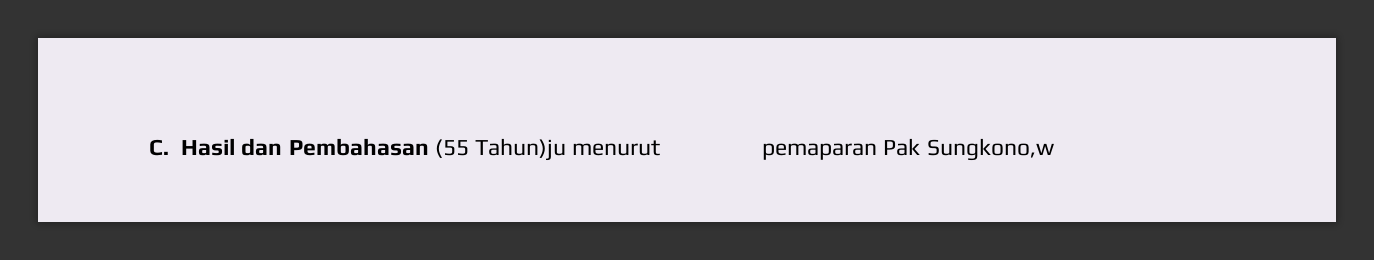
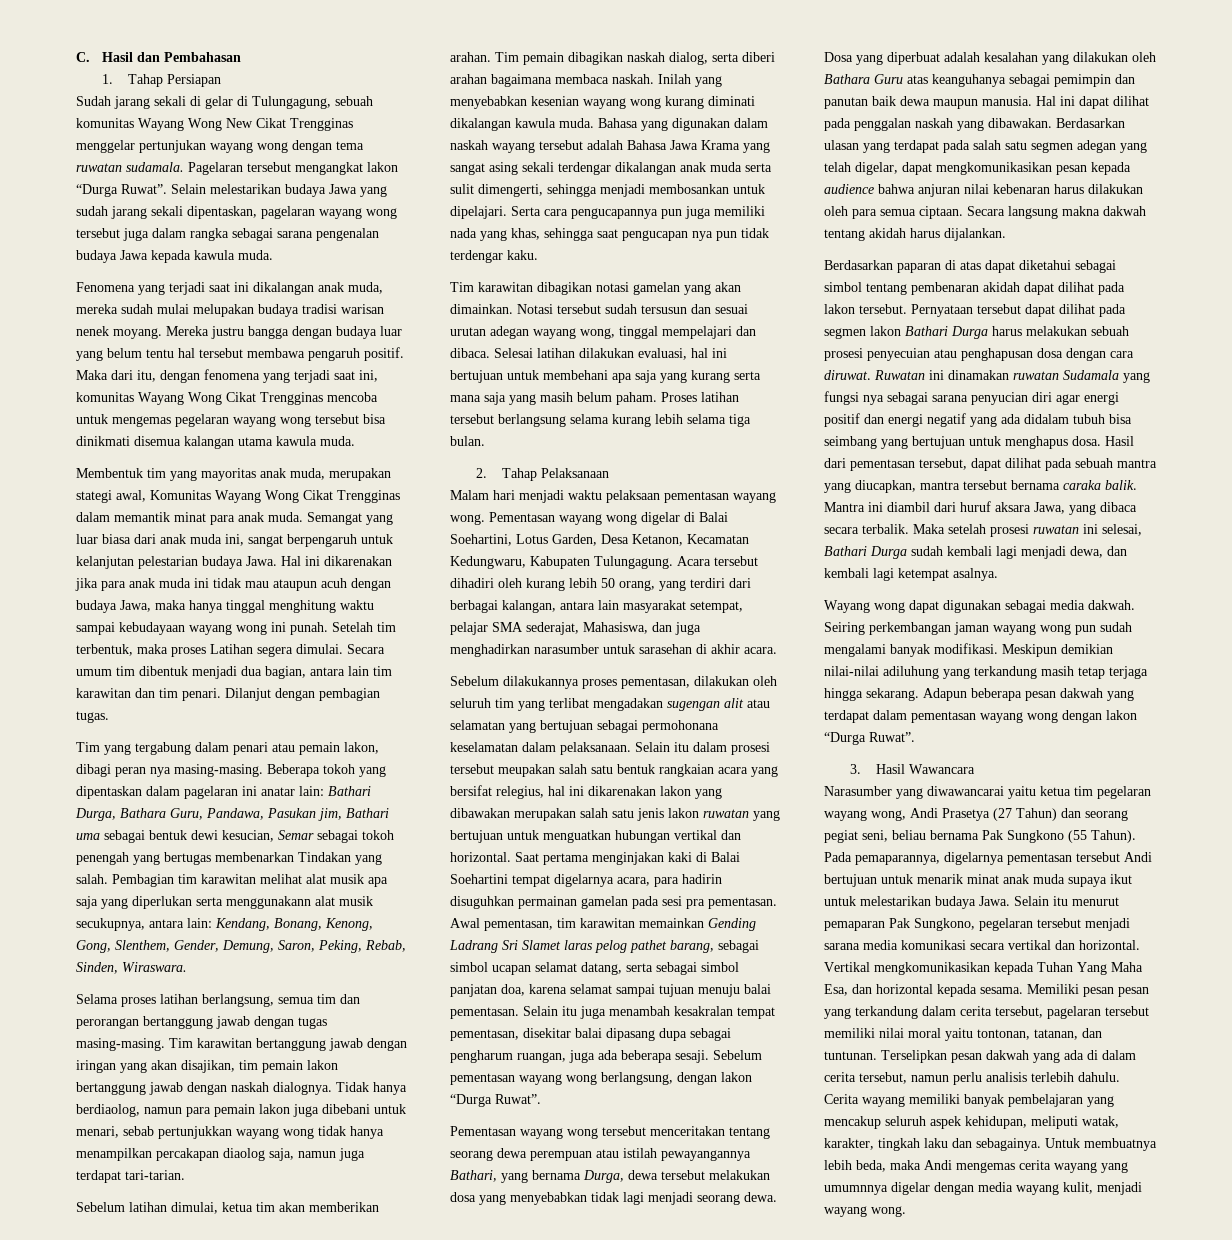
- C. Hasil dan Pembahasan (55 Tahun)ju menurut pemaparan Pak Sungkono,w
+ C. Hasil dan Pembahasan
+ 1. Tahap Persiapan
+ Sudah jarang sekali di gelar di Tulungagung, sebuah komunitas Wayang Wong New Cikat Trengginas menggelar pertunjukan wayang wong dengan tema ruwatan sudamala. Pagelaran tersebut mengangkat lakon “Durga Ruwat”. Selain melestarikan budaya Jawa yang sudah jarang sekali dipentaskan, pagelaran wayang wong tersebut juga dalam rangka sebagai sarana pengenalan budaya Jawa kepada kawula muda.
+ Fenomena yang terjadi saat ini dikalangan anak muda, mereka sudah mulai melupakan budaya tradisi warisan nenek moyang. Mereka justru bangga dengan budaya luar yang belum tentu hal tersebut membawa pengaruh positif. Maka dari itu, dengan fenomena yang terjadi saat ini, komunitas Wayang Wong Cikat Trengginas mencoba untuk mengemas pegelaran wayang wong tersebut bisa dinikmati disemua kalangan utama kawula muda.
+ Membentuk tim yang mayoritas anak muda, merupakan stategi awal, Komunitas Wayang Wong Cikat Trengginas dalam memantik minat para anak muda. Semangat yang luar biasa dari anak muda ini, sangat berpengaruh untuk kelanjutan pelestarian budaya Jawa. Hal ini dikarenakan jika para anak muda ini tidak mau ataupun acuh dengan budaya Jawa, maka hanya tinggal menghitung waktu sampai kebudayaan wayang wong ini punah. Setelah tim terbentuk, maka proses Latihan segera dimulai. Secara umum tim dibentuk menjadi dua bagian, antara lain tim karawitan dan tim penari. Dilanjut dengan pembagian tugas.
+ Tim yang tergabung dalam penari atau pemain lakon, dibagi peran nya masing-masing. Beberapa tokoh yang dipentaskan dalam pagelaran ini anatar lain: Bathari Durga, Bathara Guru, Pandawa, Pasukan jim, Bathari uma sebagai bentuk dewi kesucian, Semar sebagai tokoh penengah yang bertugas membenarkan Tindakan yang salah. Pembagian tim karawitan melihat alat musik apa saja yang diperlukan serta menggunakann alat musik secukupnya, antara lain: Kendang, Bonang, Kenong, Gong, Slenthem, Gender, Demung, Saron, Peking, Rebab, Sinden, Wiraswara.
+ Selama proses latihan berlangsung, semua tim dan perorangan bertanggung jawab dengan tugas masing-masing. Tim karawitan bertanggung jawab dengan iringan yang akan disajikan, tim pemain lakon bertanggung jawab dengan naskah dialognya. Tidak hanya berdiaolog, namun para pemain lakon juga dibebani untuk menari, sebab pertunjukkan wayang wong tidak hanya menampilkan percakapan diaolog saja, namun juga terdapat tari-tarian.
+ Sebelum latihan dimulai, ketua tim akan memberikan arahan. Tim pemain dibagikan naskah dialog, serta diberi arahan bagaimana membaca naskah. Inilah yang menyebabkan kesenian wayang wong kurang diminati dikalangan kawula muda. Bahasa yang digunakan dalam naskah wayang tersebut adalah Bahasa Jawa Krama yang sangat asing sekali terdengar dikalangan anak muda serta sulit dimengerti, sehingga menjadi membosankan untuk dipelajari. Serta cara pengucapannya pun juga memiliki nada yang khas, sehingga saat pengucapan nya pun tidak terdengar kaku.
+ Tim karawitan dibagikan notasi gamelan yang akan dimainkan. Notasi tersebut sudah tersusun dan sesuai urutan adegan wayang wong, tinggal mempelajari dan dibaca. Selesai latihan dilakukan evaluasi, hal ini bertujuan untuk membehani apa saja yang kurang serta mana saja yang masih belum paham. Proses latihan tersebut berlangsung selama kurang lebih selama tiga bulan.
+ 2. Tahap Pelaksanaan
+ Malam hari menjadi waktu pelaksaan pementasan wayang wong. Pementasan wayang wong digelar di Balai Soehartini, Lotus Garden, Desa Ketanon, Kecamatan Kedungwaru, Kabupaten Tulungagung. Acara tersebut dihadiri oleh kurang lebih 50 orang, yang terdiri dari berbagai kalangan, antara lain masyarakat setempat, pelajar SMA sederajat, Mahasiswa, dan juga menghadirkan narasumber untuk sarasehan di akhir acara.
+ Sebelum dilakukannya proses pementasan, dilakukan oleh seluruh tim yang terlibat mengadakan sugengan alit atau selamatan yang bertujuan sebagai permohonana keselamatan dalam pelaksanaan. Selain itu dalam prosesi tersebut meupakan salah satu bentuk rangkaian acara yang bersifat relegius, hal ini dikarenakan lakon yang dibawakan merupakan salah satu jenis lakon ruwatan yang bertujuan untuk menguatkan hubungan vertikal dan horizontal. Saat pertama menginjakan kaki di Balai Soehartini tempat digelarnya acara, para hadirin disuguhkan permainan gamelan pada sesi pra pementasan. Awal pementasan, tim karawitan memainkan Gending Ladrang Sri Slamet laras pelog pathet barang, sebagai simbol ucapan selamat datang, serta sebagai simbol panjatan doa, karena selamat sampai tujuan menuju balai pementasan. Selain itu juga menambah kesakralan tempat pementasan, disekitar balai dipasang dupa sebagai pengharum ruangan, juga ada beberapa sesaji. Sebelum pementasan wayang wong berlangsung, dengan lakon “Durga Ruwat”.
+ Pementasan wayang wong tersebut menceritakan tentang seorang dewa perempuan atau istilah pewayangannya Bathari, yang bernama Durga, dewa tersebut melakukan dosa yang menyebabkan tidak lagi menjadi seorang dewa. Dosa yang diperbuat adalah kesalahan yang dilakukan oleh Bathara Guru atas keanguhanya sebagai pemimpin dan panutan baik dewa maupun manusia. Hal ini dapat dilihat pada penggalan naskah yang dibawakan. Berdasarkan ulasan yang terdapat pada salah satu segmen adegan yang telah digelar, dapat mengkomunikasikan pesan kepada audience bahwa anjuran nilai kebenaran harus dilakukan oleh para semua ciptaan. Secara langsung makna dakwah tentang akidah harus dijalankan.
+ Berdasarkan paparan di atas dapat diketahui sebagai simbol tentang pembenaran akidah dapat dilihat pada lakon tersebut. Pernyataan tersebut dapat dilihat pada segmen lakon Bathari Durga harus melakukan sebuah prosesi penyecuian atau penghapusan dosa dengan cara diruwat. Ruwatan ini dinamakan ruwatan Sudamala yang fungsi nya sebagai sarana penyucian diri agar energi positif dan energi negatif yang ada didalam tubuh bisa seimbang yang bertujuan untuk menghapus dosa. Hasil dari pementasan tersebut, dapat dilihat pada sebuah mantra yang diucapkan, mantra tersebut bernama caraka balik. Mantra ini diambil dari huruf aksara Jawa, yang dibaca secara terbalik. Maka setelah prosesi ruwatan ini selesai, Bathari Durga sudah kembali lagi menjadi dewa, dan kembali lagi ketempat asalnya.
+ Wayang wong dapat digunakan sebagai media dakwah. Seiring perkembangan jaman wayang wong pun sudah mengalami banyak modifikasi. Meskipun demikian nilai-nilai adiluhung yang terkandung masih tetap terjaga hingga sekarang. Adapun beberapa pesan dakwah yang terdapat dalam pementasan wayang wong dengan lakon “Durga Ruwat”.
+ 3. Hasil Wawancara
+ Narasumber yang diwawancarai yaitu ketua tim pegelaran wayang wong, Andi Prasetya (27 Tahun) dan seorang pegiat seni, beliau bernama Pak Sungkono (55 Tahun). Pada pemaparannya, digelarnya pementasan tersebut Andi bertujuan untuk menarik minat anak muda supaya ikut untuk melestarikan budaya Jawa. Selain itu menurut pemaparan Pak Sungkono, pegelaran tersebut menjadi sarana media komunikasi secara vertikal dan horizontal. Vertikal mengkomunikasikan kepada Tuhan Yang Maha Esa, dan horizontal kepada sesama. Memiliki pesan pesan yang terkandung dalam cerita tersebut, pagelaran tersebut memiliki nilai moral yaitu tontonan, tatanan, dan tuntunan. Terselipkan pesan dakwah yang ada di dalam cerita tersebut, namun perlu analisis terlebih dahulu. Cerita wayang memiliki banyak pembelajaran yang mencakup seluruh aspek kehidupan, meliputi watak, karakter, tingkah laku dan sebagainya. Untuk membuatnya lebih beda, maka Andi mengemas cerita wayang yang umumnnya digelar dengan media wayang kulit, menjadi wayang wong.

